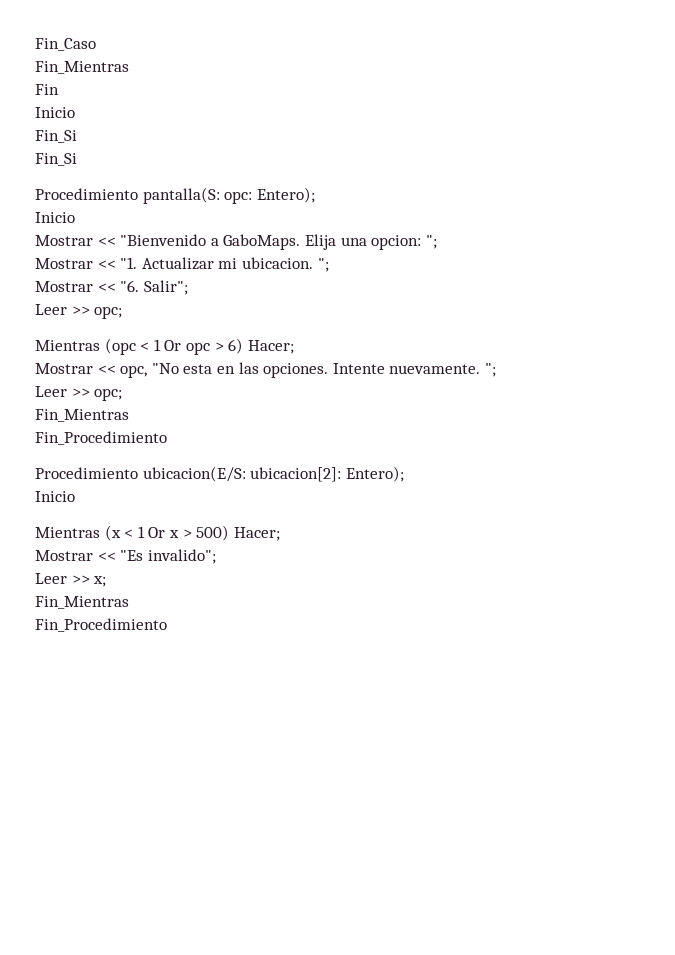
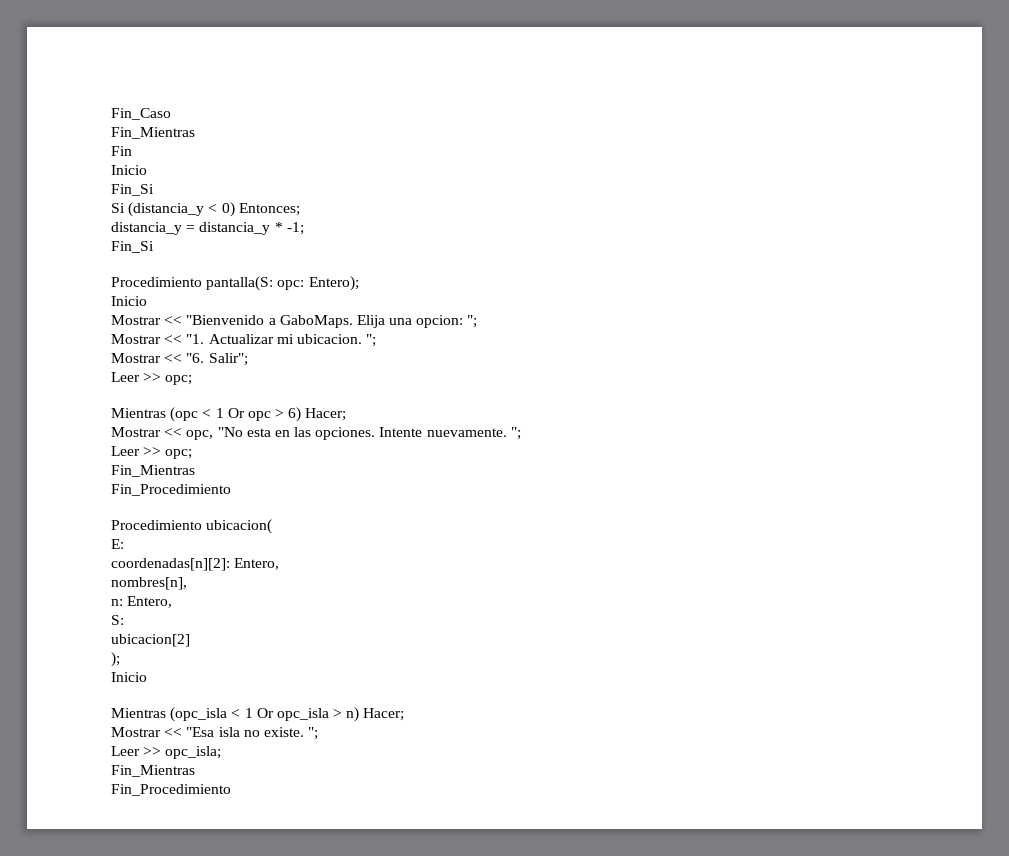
+ Si (distancia_y < 0) Entonces;
+ distancia_y = distancia_y * -1;
- Procedimiento ubicacion(E/S: ubicacion[2]: Entero);
+ Procedimiento ubicacion(
+ E:
+ coordenadas[n][2]: Entero,
+ nombres[n],
+ n: Entero,
+ S:
+ ubicacion[2]
+ );
- Mientras (x < 1 Or x > 500) Hacer;
- Mostrar << "Es invalido";
- Leer >> x;
+ Mientras (opc_isla < 1 Or opc_isla > n) Hacer;
+ Mostrar << "Esa isla no existe. ";
+ Leer >> opc_isla;

